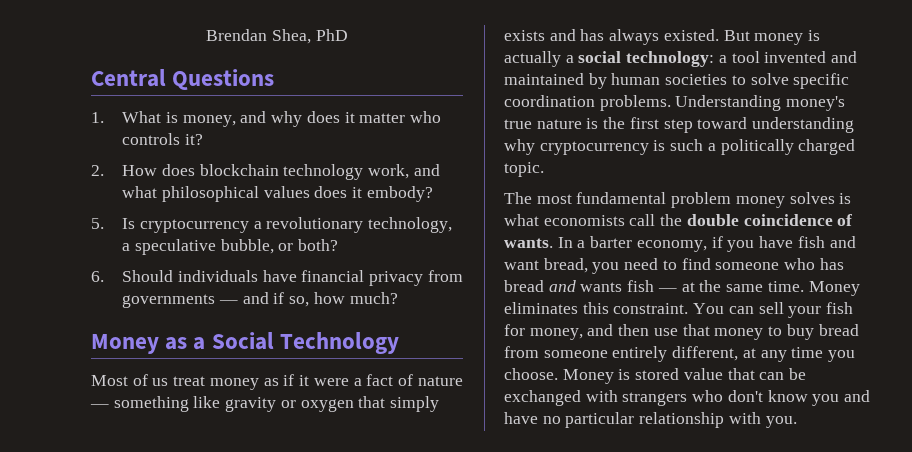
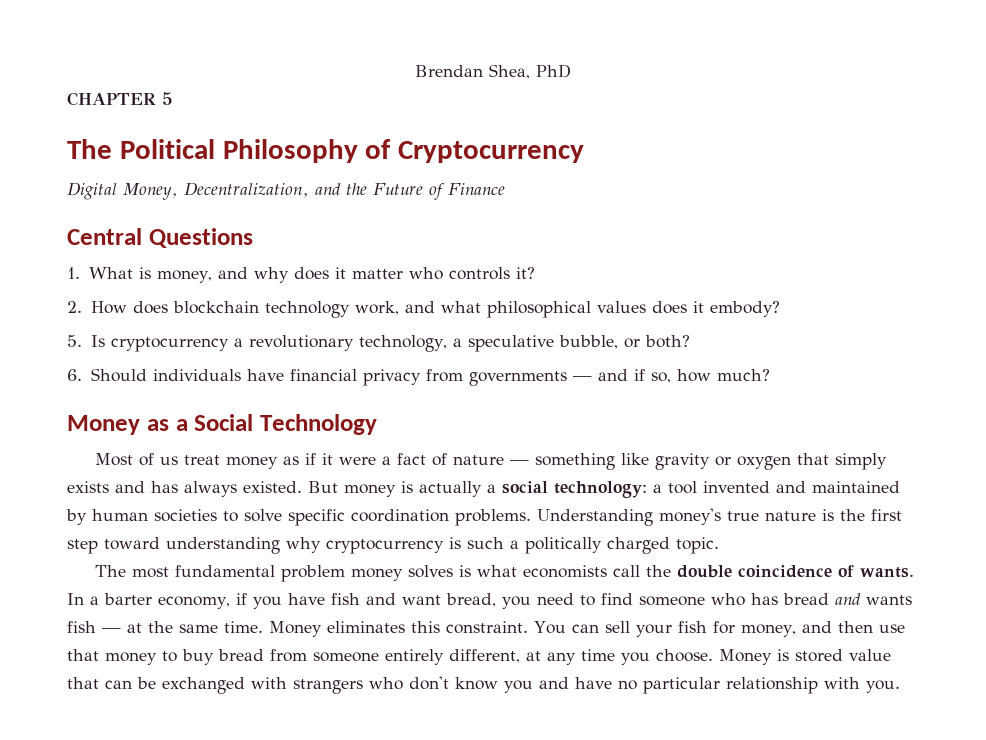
+ CHAPTER 5
+ The Political Philosophy of Cryptocurrency
+ Digital Money, Decentralization, and the Future of Finance

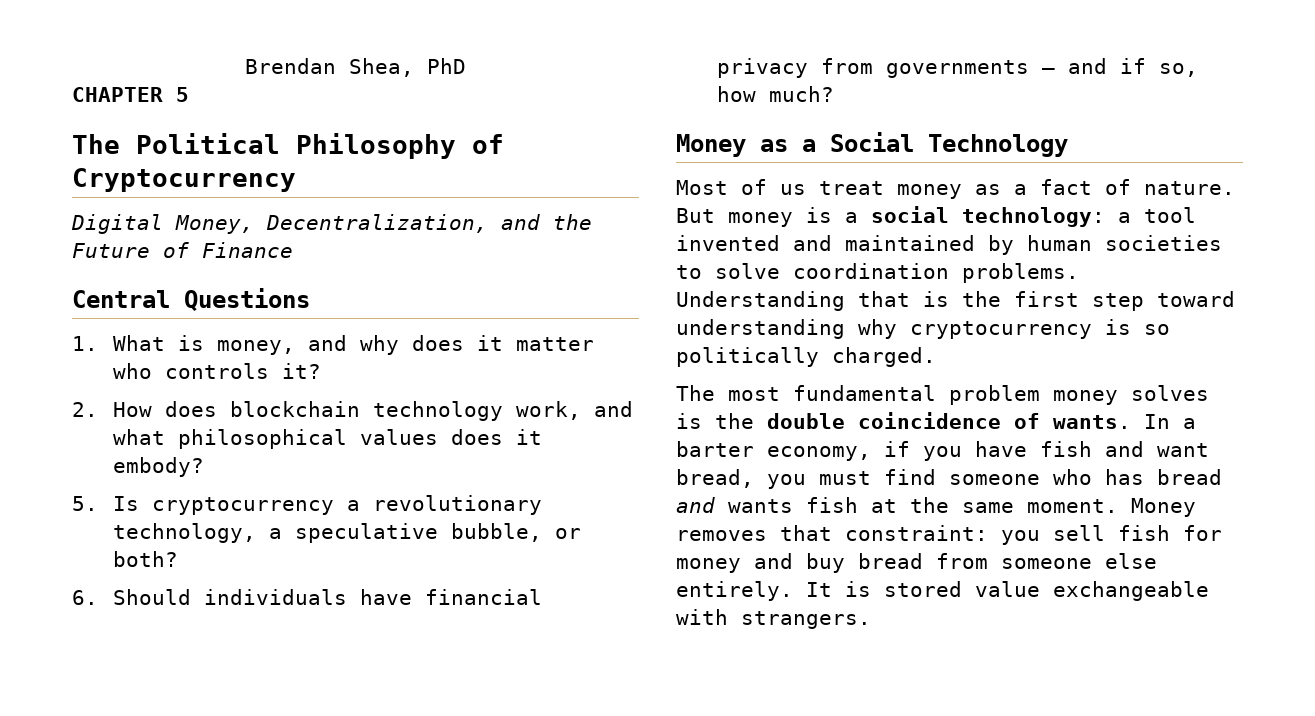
- Most of us treat money as if it were a fact of nature — something like gravity or oxygen that simply exists and has always existed.
+ Most of us treat money as a fact of nature.
- But money is actually a social technology: a tool invented and maintained by human societies to solve specific coordination problems.
+ But money is a social technology: a tool invented and maintained by human societies to solve coordination problems.
- Understanding money's true nature is the first step toward understanding why cryptocurrency is such a politically charged topic.
+ Understanding that is the first step toward understanding why cryptocurrency is so politically charged.
- The most fundamental problem money solves is what economists call the double coincidence of wants.
+ The most fundamental problem money solves is the double coincidence of wants.
- In a barter economy, if you have fish and want bread, you need to find someone who has bread and wants fish — at the same time. Money eliminates this constraint. You can sell your fish for money, and then use that money to buy bread from someone entirely different, at any time you choose. Money is stored value that can be exchanged with strangers who don't know you and have no particular relationship with you.
+ In a barter economy, if you have fish and want bread, you must find someone who has bread and wants fish at the same moment. Money removes that constraint: you sell fish for money and buy bread from someone else entirely. It is stored value exchangeable with strangers.

